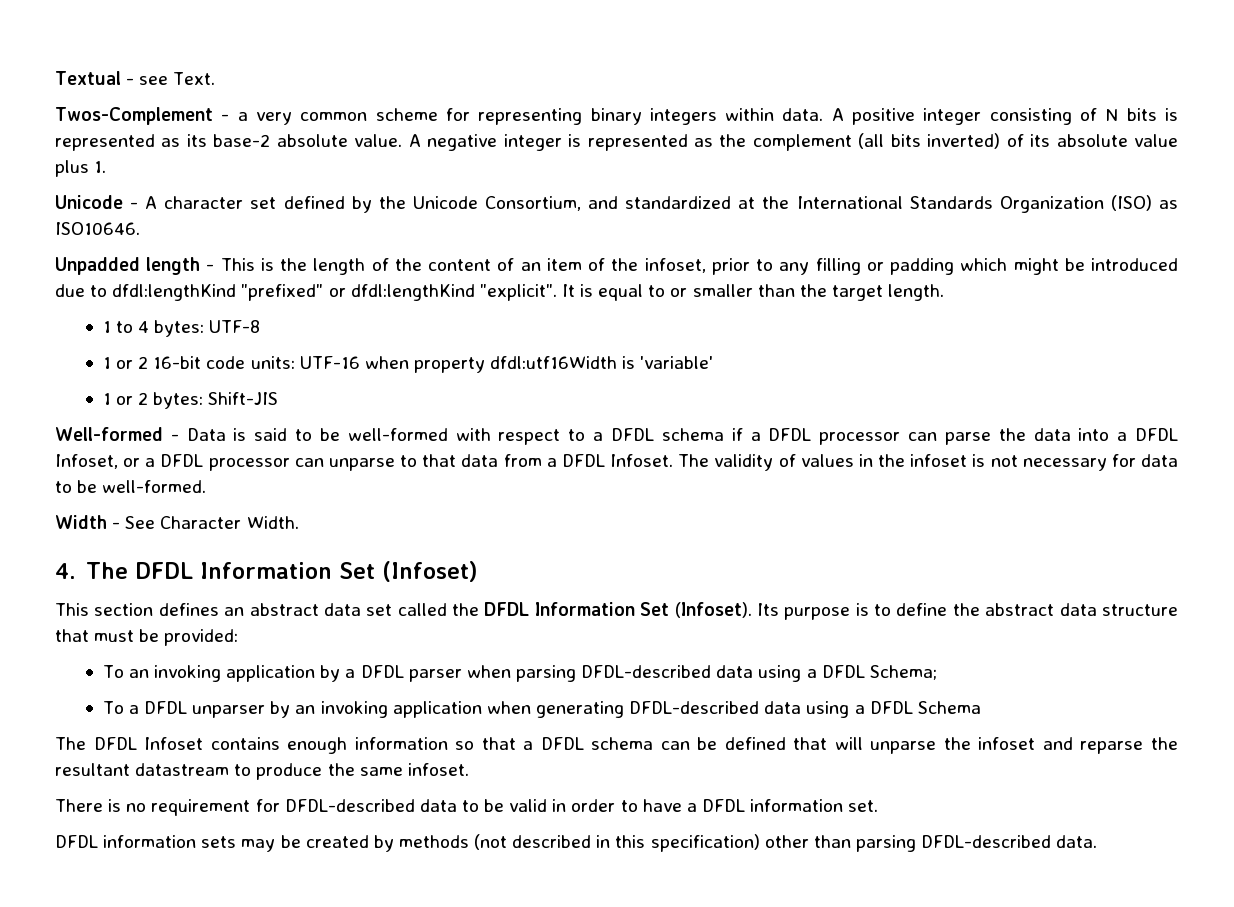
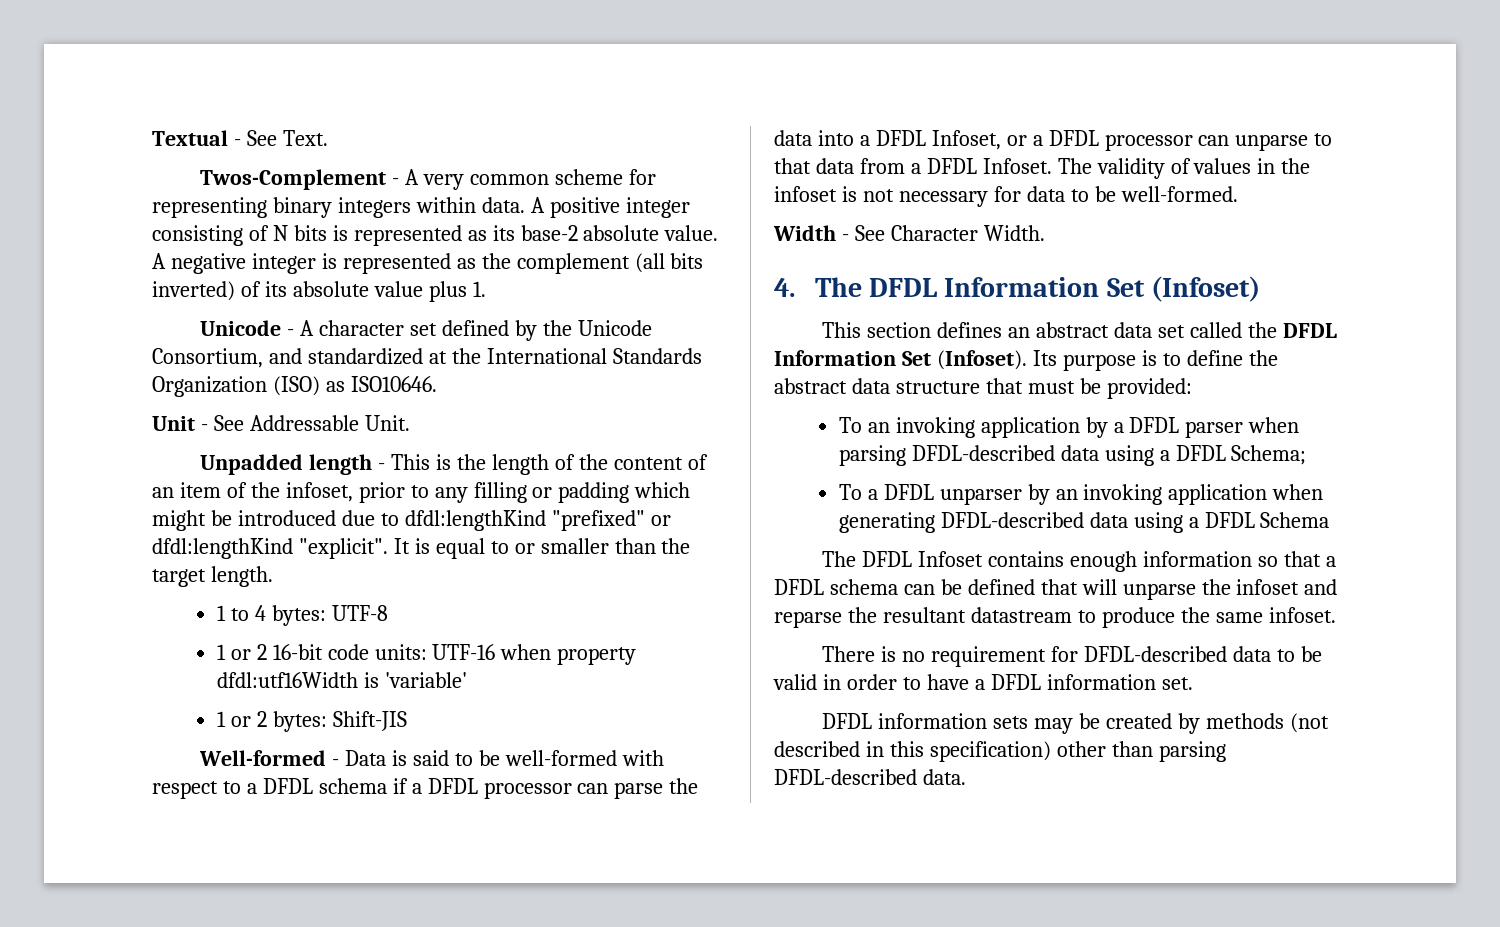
- Textual - see Text.
+ Textual - See Text.
- Twos-Complement - a very common scheme for representing binary integers within data.
+ Twos-Complement - A very common scheme for representing binary integers within data.
+ Unit - See Addressable Unit.

